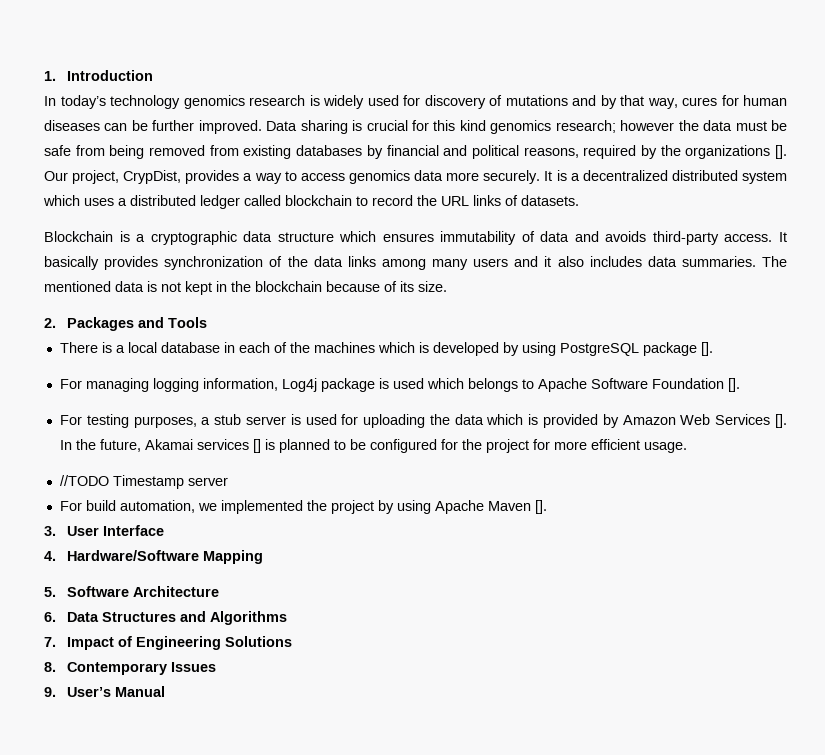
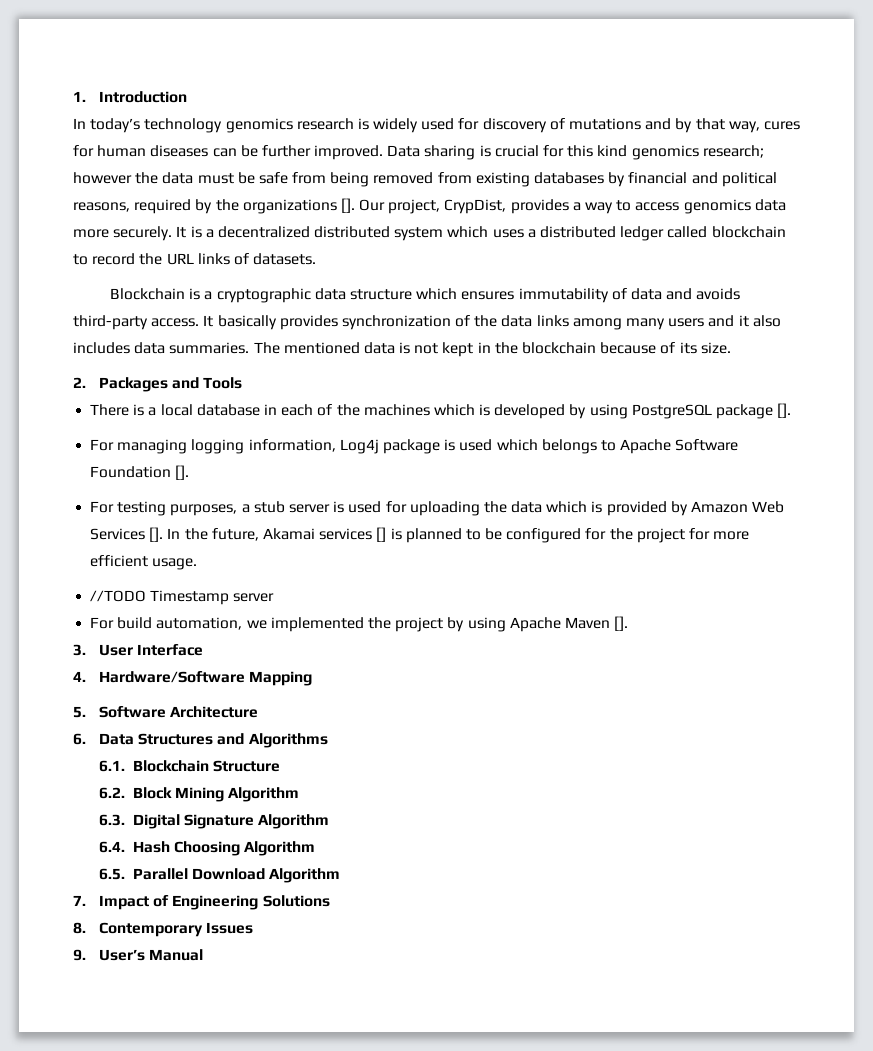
+ 6.1. Blockchain Structure
+ 6.2. Block Mining Algorithm
+ 6.3. Digital Signature Algorithm
+ 6.4. Hash Choosing Algorithm
+ 6.5. Parallel Download Algorithm

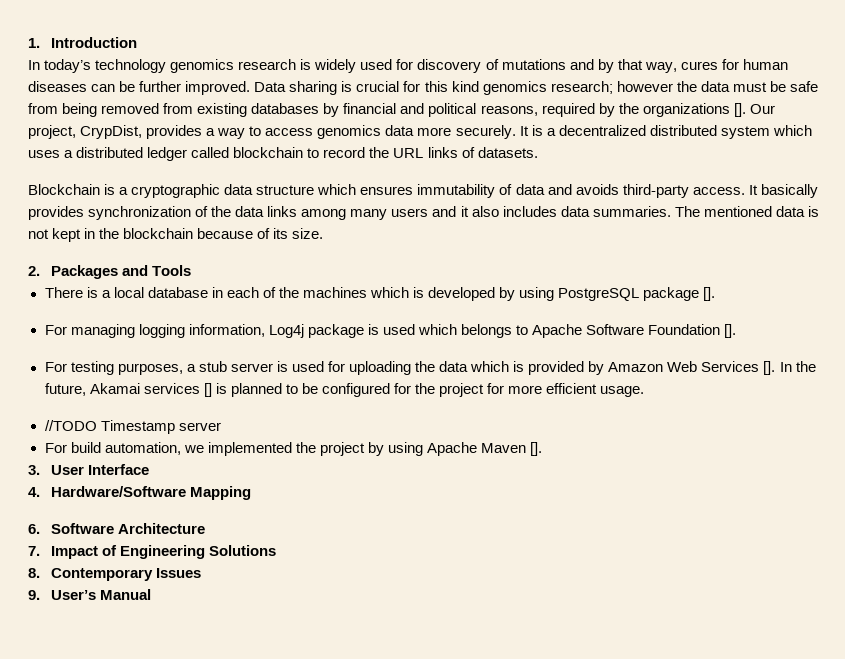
- 5. Software Architecture
+ 6. Software Architecture
- 6. Data Structures and Algorithms
- 6.1. Blockchain Structure
- 6.2. Block Mining Algorithm
- 6.3. Digital Signature Algorithm
- 6.4. Hash Choosing Algorithm
- 6.5. Parallel Download Algorithm

